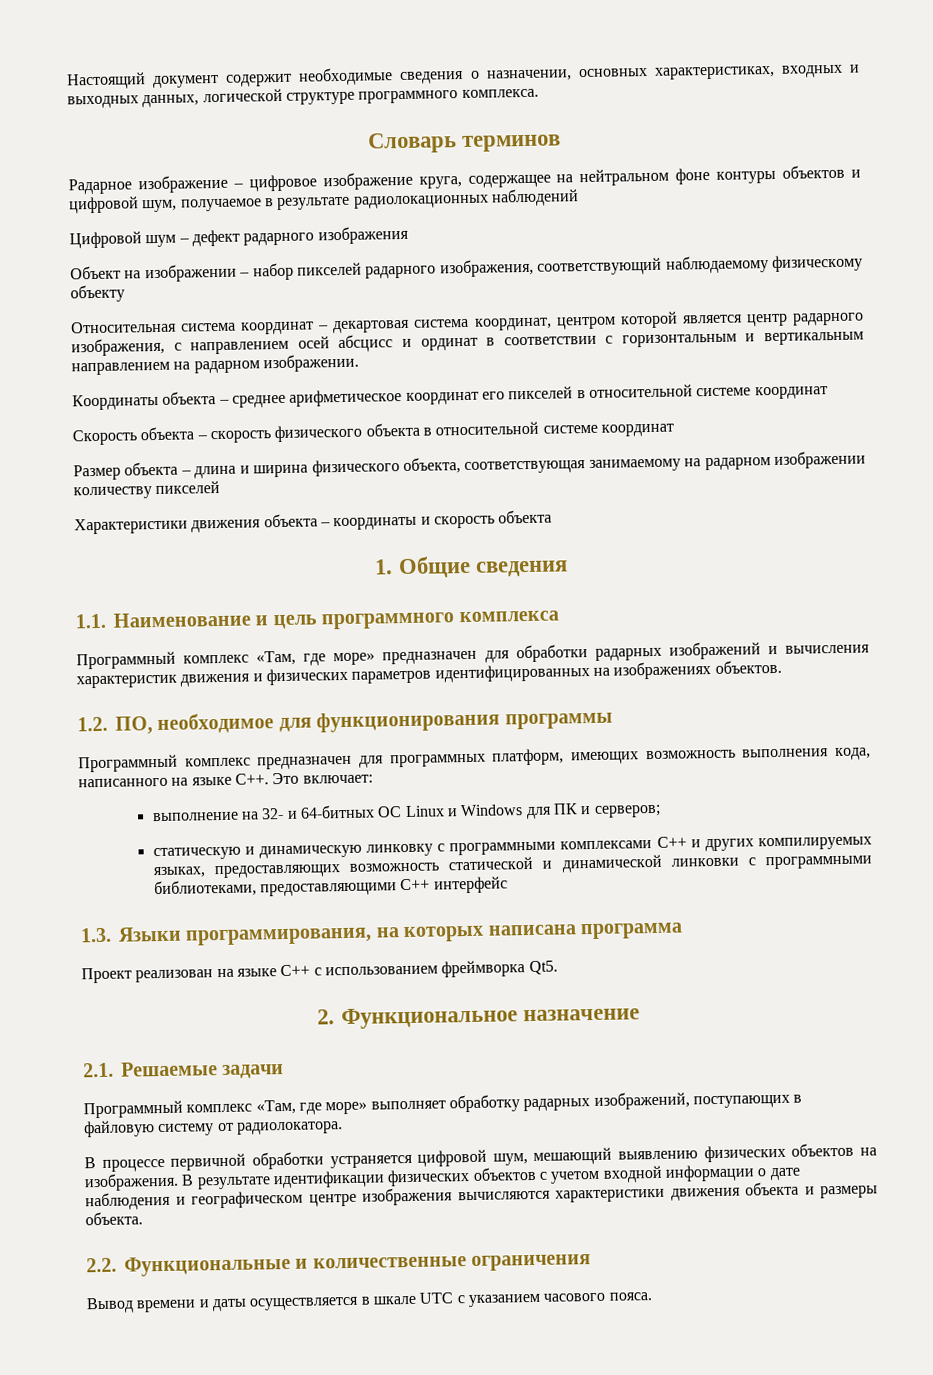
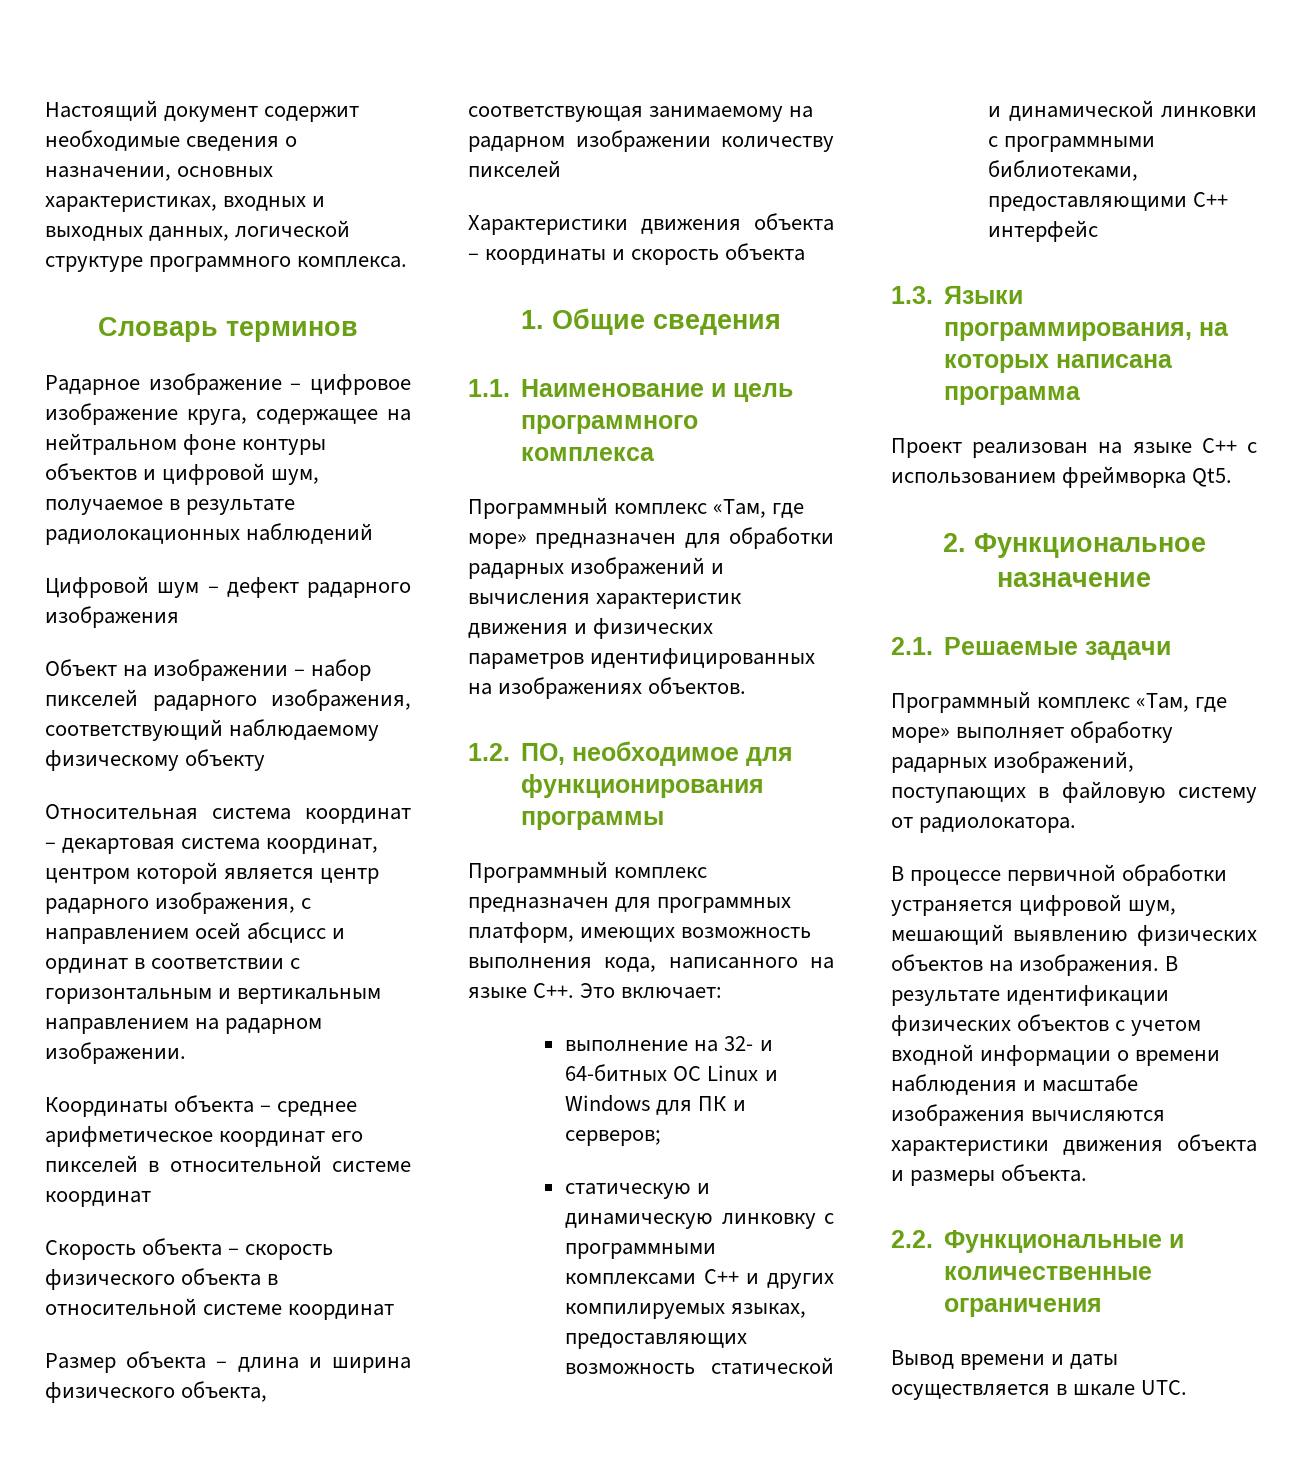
- В результате идентификации физических объектов с учетом входной информации о дате наблюдения и географическом центре изображения вычисляются характеристики движения объекта и размеры объекта.
+ В результате идентификации физических объектов с учетом входной информации о времени наблюдения и масштабе изображения вычисляются характеристики движения объекта и размеры объекта.
- Вывод времени и даты осуществляется в шкале UTC с указанием часового пояса.
+ Вывод времени и даты осуществляется в шкале UTC.

